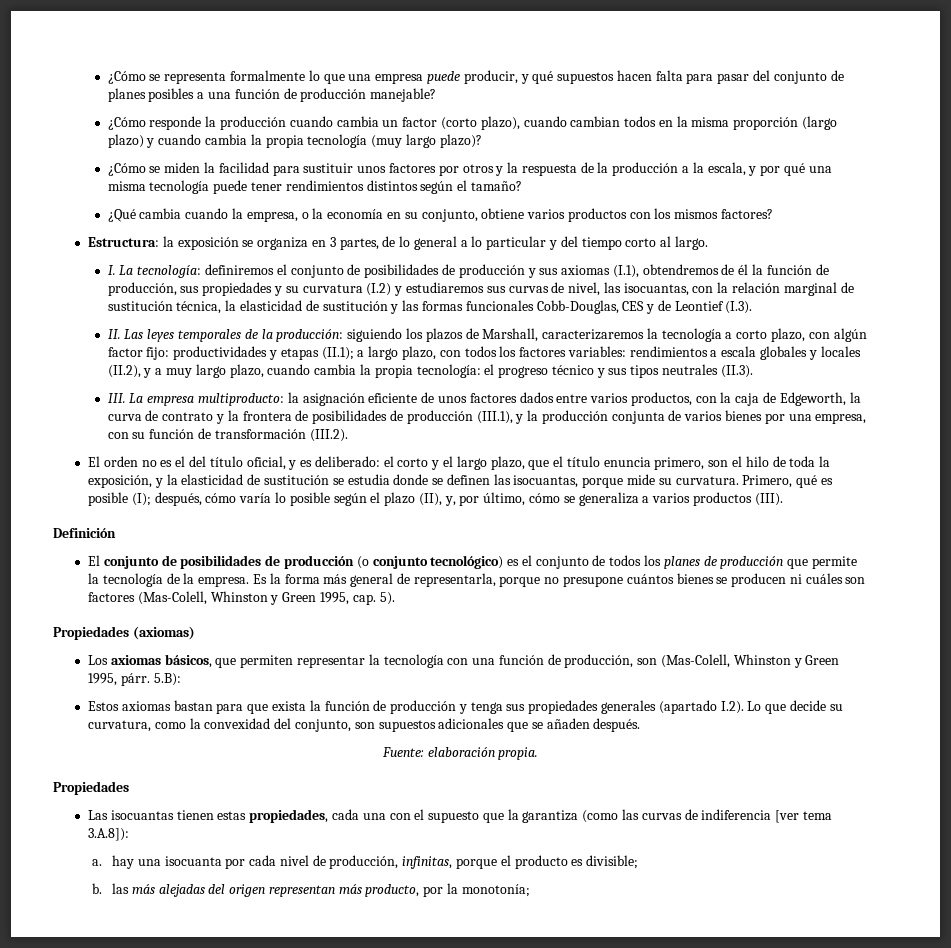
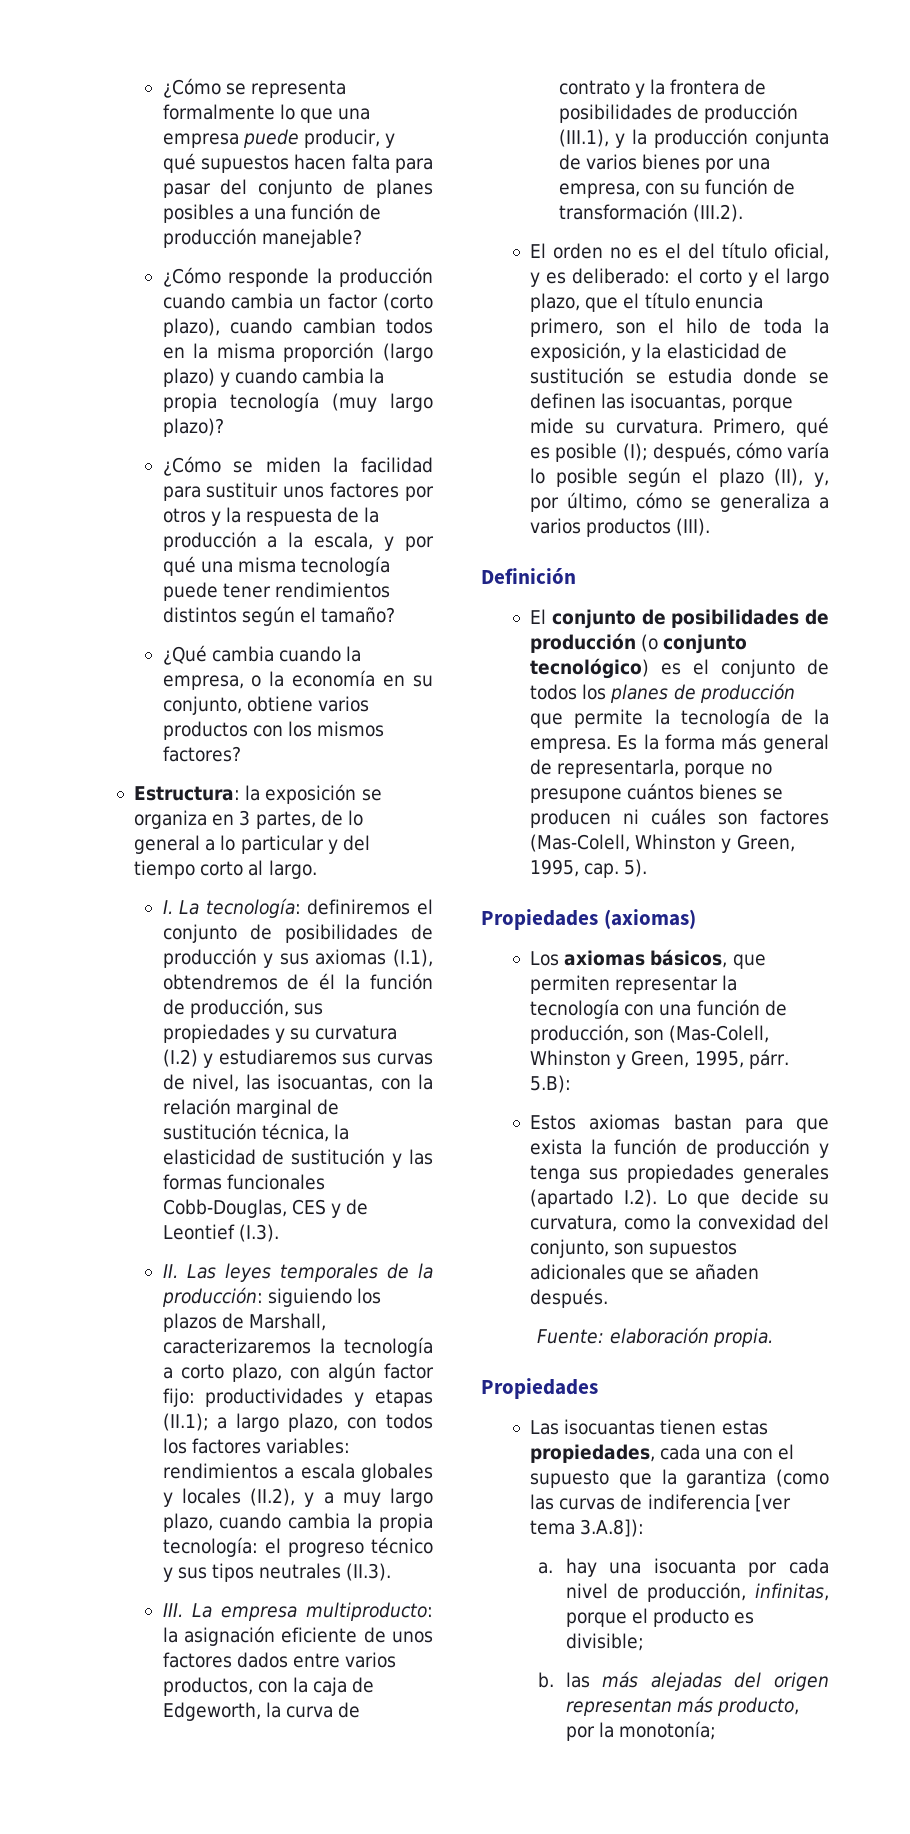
- Es la forma más general de representarla, porque no presupone cuántos bienes se producen ni cuáles son factores (Mas-Colell, Whinston y Green 1995, cap.
+ Es la forma más general de representarla, porque no presupone cuántos bienes se producen ni cuáles son factores (Mas-Colell, Whinston y Green, 1995, cap.
- Los axiomas básicos, que permiten representar la tecnología con una función de producción, son (Mas-Colell, Whinston y Green 1995, párr.
+ Los axiomas básicos, que permiten representar la tecnología con una función de producción, son (Mas-Colell, Whinston y Green, 1995, párr.

